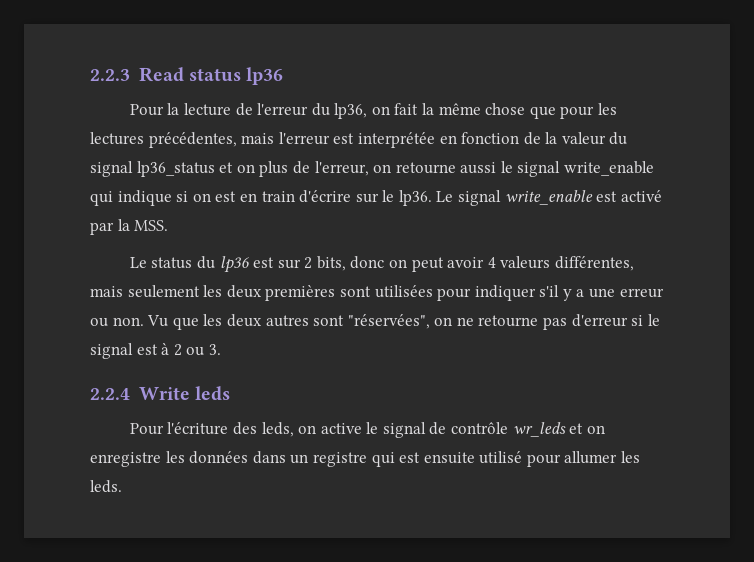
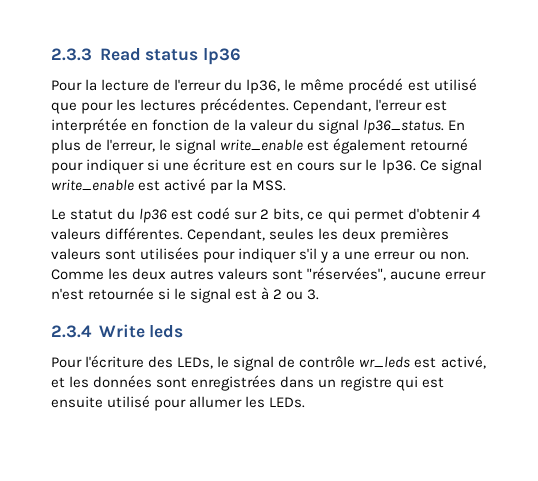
- 2.2.3 Read status lp36
+ 2.3.3 Read status lp36
- Pour la lecture de l'erreur du lp36, on fait la même chose que pour les lectures précédentes, mais l'erreur est interprétée en fonction de la valeur du signal lp36_status et on plus de l'erreur, on retourne aussi le signal write_enable qui indique si on est en train d'écrire sur le lp36.
+ Pour la lecture de l'erreur du lp36, le même procédé est utilisé que pour les lectures précédentes. Cependant, l'erreur est interprétée en fonction de la valeur du signal lp36_status. En plus de l'erreur, le signal write_enable est également retourné pour indiquer si une écriture est en cours sur le lp36.
- Le signal write_enable est activé par la MSS.
+ Ce signal write_enable est activé par la MSS.
- Le status du lp36 est sur 2 bits, donc on peut avoir 4 valeurs différentes, mais seulement les deux premières sont utilisées pour indiquer s'il y a une erreur ou non.
+ Le statut du lp36 est codé sur 2 bits, ce qui permet d'obtenir 4 valeurs différentes. Cependant, seules les deux premières valeurs sont utilisées pour indiquer s'il y a une erreur ou non.
- Vu que les deux autres sont "réservées", on ne retourne pas d'erreur si le signal est à 2 ou 3.
+ Comme les deux autres valeurs sont "réservées", aucune erreur n'est retournée si le signal est à 2 ou 3.
- 2.2.4 Write leds
+ 2.3.4 Write leds
- Pour l'écriture des leds, on active le signal de contrôle wr_leds et on enregistre les données dans un registre qui est ensuite utilisé pour allumer les leds.
+ Pour l'écriture des LEDs, le signal de contrôle wr_leds est activé, et les données sont enregistrées dans un registre qui est ensuite utilisé pour allumer les LEDs.

